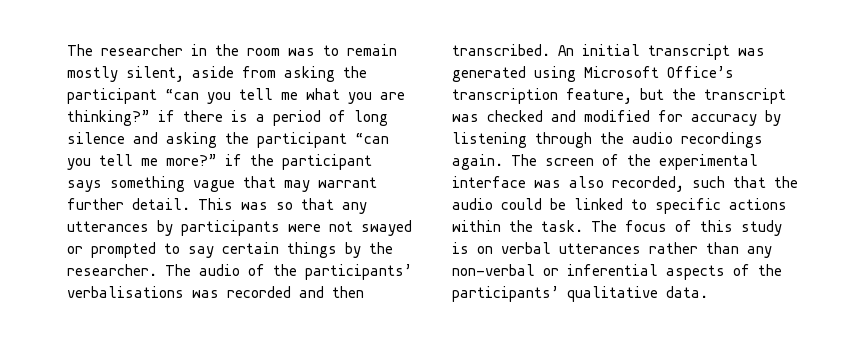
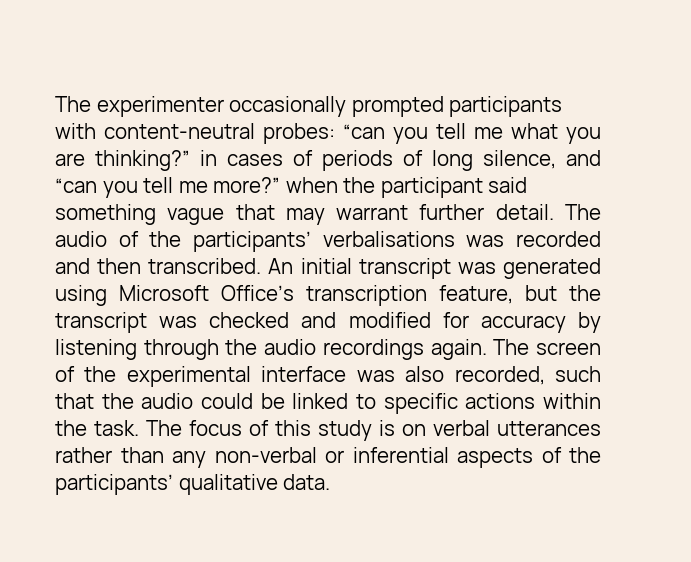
- The researcher in the room was to remain mostly silent, aside from asking the participant “can you tell me what you are thinking?” if there is a period of long silence and asking the participant “can you tell me more?” if the participant says something vague that may warrant further detail.
+ The experimenter occasionally prompted participants with content-neutral probes: “can you tell me what you are thinking?” in cases of periods of long silence, and “can you tell me more?” when the participant said something vague that may warrant further detail.
- This was so that any utterances by participants were not swayed or prompted to say certain things by the researcher.

